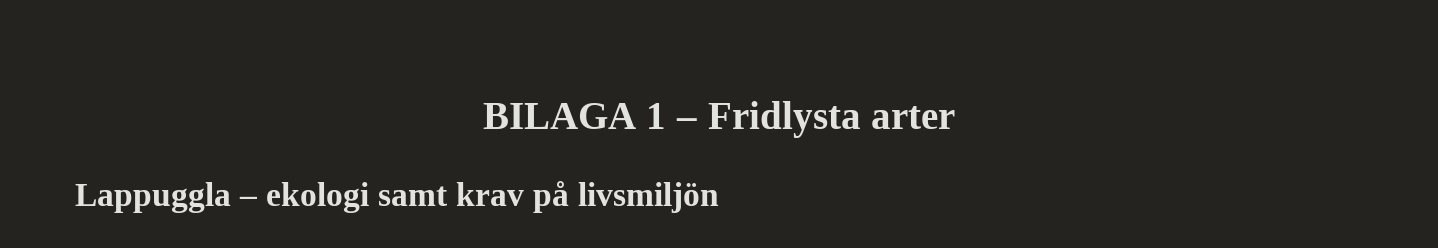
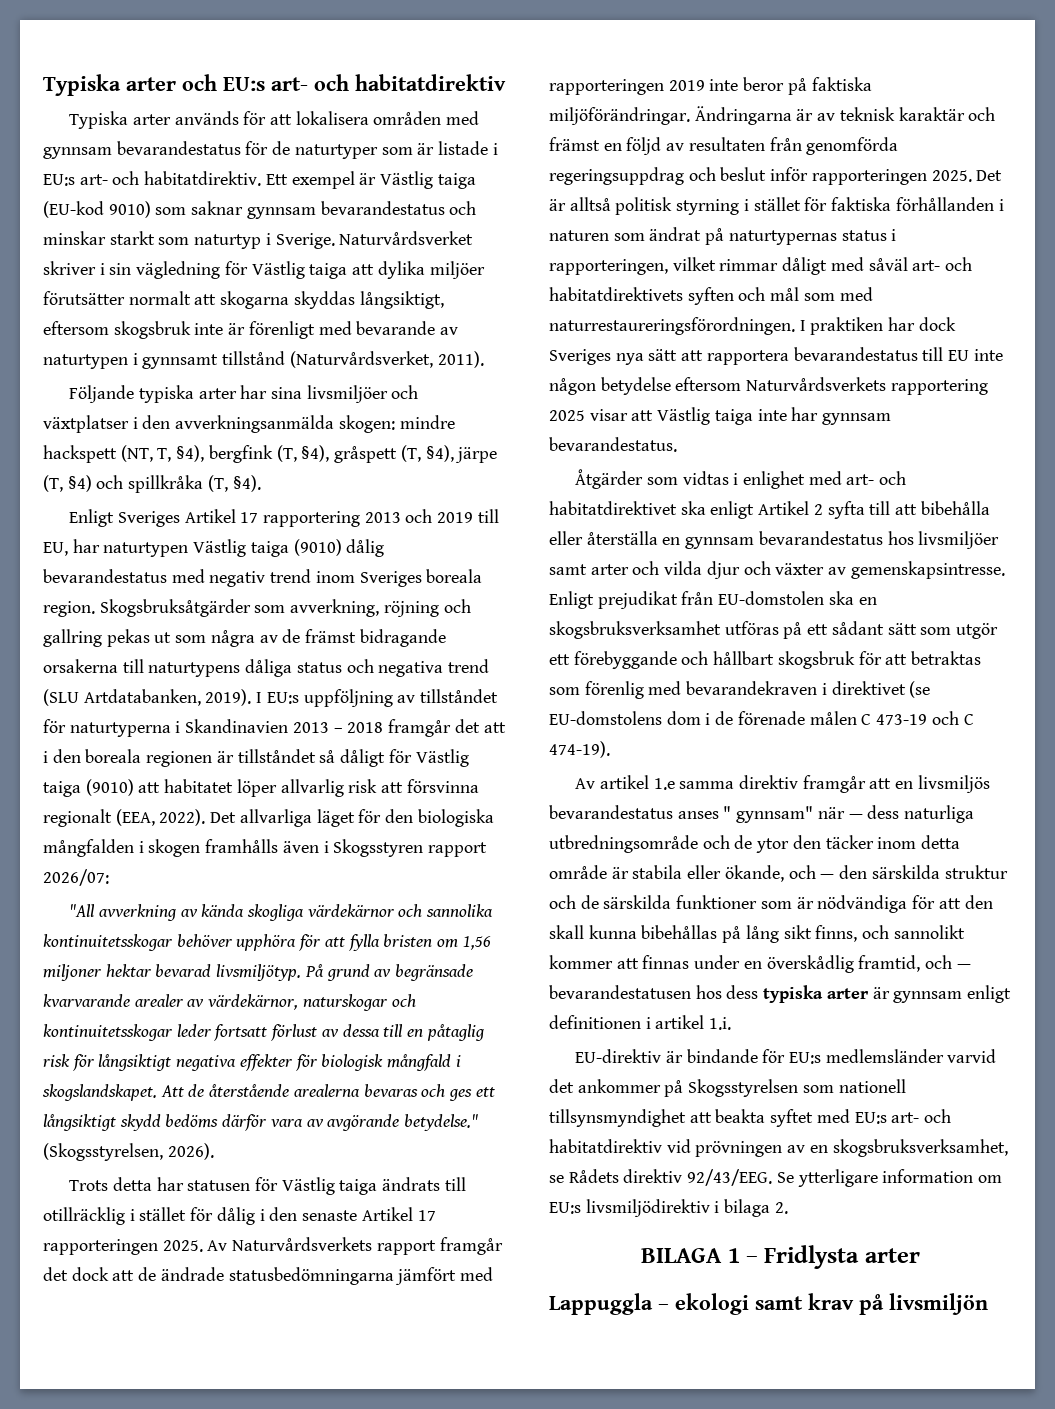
+ Typiska arter och EU:s art- och habitatdirektiv
+ Typiska arter används för att lokalisera områden med gynnsam bevarandestatus för de naturtyper som är listade i EU:s art- och habitatdirektiv. Ett exempel är Västlig taiga (EU-kod 9010) som saknar gynnsam bevarandestatus och minskar starkt som naturtyp i Sverige. Naturvårdsverket skriver i sin vägledning för Västlig taiga att dylika miljöer förutsätter normalt att skogarna skyddas långsiktigt, eftersom skogsbruk inte är förenligt med bevarande av naturtypen i gynnsamt tillstånd (Naturvårdsverket, 2011).
+ Följande typiska arter har sina livsmiljöer och växtplatser i den avverkningsanmälda skogen: mindre hackspett (NT, T, §4), bergfink (T, §4), gråspett (T, §4), järpe (T, §4) och spillkråka (T, §4).
+ Enligt Sveriges Artikel 17 rapportering 2013 och 2019 till EU, har naturtypen Västlig taiga (9010) dålig bevarandestatus med negativ trend inom Sveriges boreala region. Skogsbruksåtgärder som avverkning, röjning och gallring pekas ut som några av de främst bidragande orsakerna till naturtypens dåliga status och negativa trend (SLU Artdatabanken, 2019). I EU:s uppföljning av tillståndet för naturtyperna i Skandinavien 2013 – 2018 framgår det att i den boreala regionen är tillståndet så dåligt för Västlig taiga (9010) att habitatet löper allvarlig risk att försvinna regionalt (EEA, 2022). Det allvarliga läget för den biologiska mångfalden i skogen framhålls även i Skogsstyren rapport 2026/07:
+ "All avverkning av kända skogliga värdekärnor och sannolika kontinuitetsskogar behöver upphöra för att fylla bristen om 1,56 miljoner hektar bevarad livsmiljötyp. På grund av begränsade kvarvarande arealer av värdekärnor, naturskogar och kontinuitetsskogar leder fortsatt förlust av dessa till en påtaglig risk för långsiktigt negativa effekter för biologisk mångfald i skogslandskapet. Att de återstående arealerna bevaras och ges ett långsiktigt skydd bedöms därför vara av avgörande betydelse." (Skogsstyrelsen, 2026).
+ Trots detta har statusen för Västlig taiga ändrats till otillräcklig i stället för dålig i den senaste Artikel 17 rapporteringen 2025. Av Naturvårdsverkets rapport framgår det dock att de ändrade statusbedömningarna jämfört med rapporteringen 2019 inte beror på faktiska miljöförändringar. Ändringarna är av teknisk karaktär och främst en följd av resultaten från genomförda regeringsuppdrag och beslut inför rapporteringen 2025. Det är alltså politisk styrning i stället för faktiska förhållanden i naturen som ändrat på naturtypernas status i rapporteringen, vilket rimmar dåligt med såväl art- och habitatdirektivets syften och mål som med naturrestaureringsförordningen. I praktiken har dock Sveriges nya sätt att rapportera bevarandestatus till EU inte någon betydelse eftersom Naturvårdsverkets rapportering 2025 visar att Västlig taiga inte har gynnsam bevarandestatus.
+ Åtgärder som vidtas i enlighet med art- och habitatdirektivet ska enligt Artikel 2 syfta till att bibehålla eller återställa en gynnsam bevarandestatus hos livsmiljöer samt arter och vilda djur och växter av gemenskapsintresse. Enligt prejudikat från EU-domstolen ska en skogsbruksverksamhet utföras på ett sådant sätt som utgör ett förebyggande och hållbart skogsbruk för att betraktas som förenlig med bevarandekraven i direktivet (se EU-domstolens dom i de förenade målen C 473-19 och C 474-19).
+ Av artikel 1.e samma direktiv framgår att en livsmiljös bevarandestatus anses " gynnsam" när — dess naturliga utbredningsområde och de ytor den täcker inom detta område är stabila eller ökande, och — den särskilda struktur och de särskilda funktioner som är nödvändiga för att den skall kunna bibehållas på lång sikt finns, och sannolikt kommer att finnas under en överskådlig framtid, och — bevarandestatusen hos dess typiska arter är gynnsam enligt definitionen i artikel 1.i.
+ EU-direktiv är bindande för EU:s medlemsländer varvid det ankommer på Skogsstyrelsen som nationell tillsynsmyndighet att beakta syftet med EU:s art- och habitatdirektiv vid prövningen av en skogsbruksverksamhet, se Rådets direktiv 92/43/EEG. Se ytterligare information om EU:s livsmiljödirektiv i bilaga 2.

